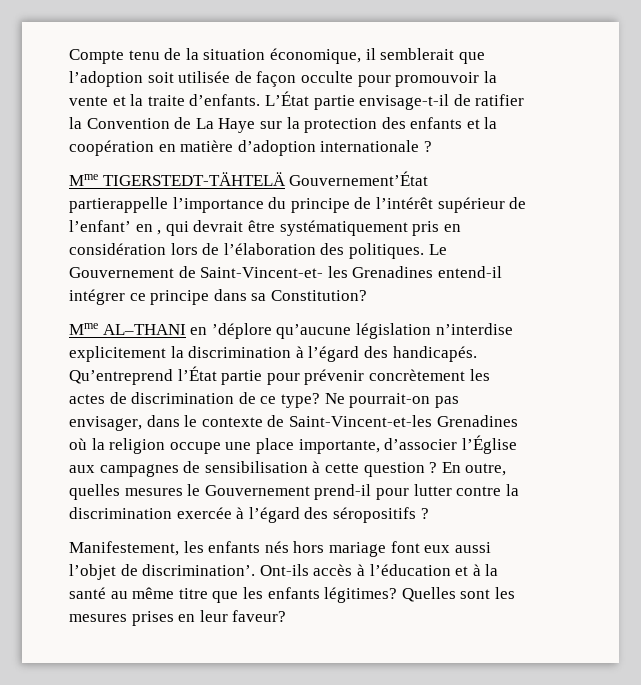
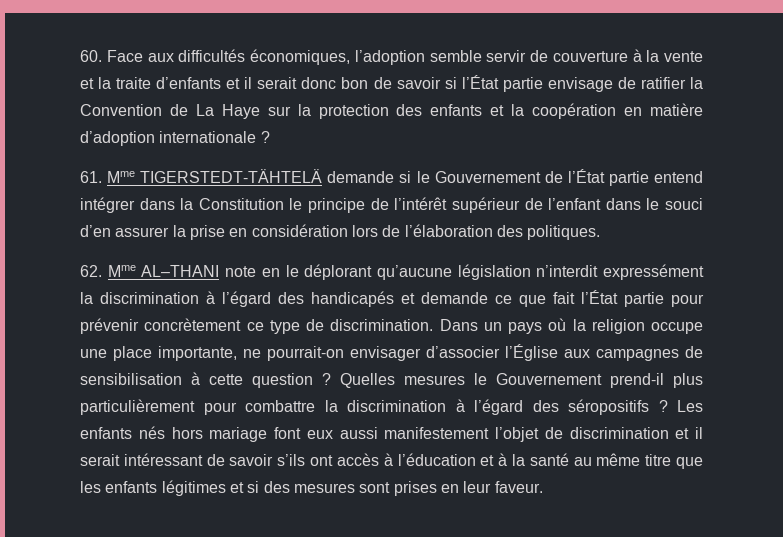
- Compte tenu de la situation économique, il semblerait que l’adoption soit utilisée de façon occulte pour promouvoir la vente et la traite d’enfants. L’État partie envisage-t-il de ratifier la Convention de La Haye sur la protection des enfants et la coopération en matière d’adoption internationale ?
+ 60. Face aux difficultés économiques, l’adoption semble servir de couverture à la vente et la traite d’enfants et il serait donc bon de savoir si l’État partie envisage de ratifier la Convention de La Haye sur la protection des enfants et la coopération en matière d’adoption internationale ?
- Mme TIGERSTEDT-TÄHTELÄ Gouvernement’État partierappelle l’importance du principe de l’intérêt supérieur de l’enfant’ en , qui devrait être systématiquement pris en considération lors de l’élaboration des politiques. Le Gouvernement de Saint-Vincent-et- les Grenadines entend-il intégrer ce principe dans sa Constitution?
- Mme AL–THANI en ’déplore qu’aucune législation n’interdise explicitement la discrimination à l’égard des handicapés. Qu’entreprend l’État partie pour prévenir concrètement les actes de discrimination de ce type? Ne pourrait-on pas envisager, dans le contexte de Saint-Vincent-et-les Grenadines où la religion occupe une place importante, d’associer l’Église aux campagnes de sensibilisation à cette question ?
+ 61. Mme TIGERSTEDT-TÄHTELÄ demande si le Gouvernement de l’État partie entend intégrer dans la Constitution le principe de l’intérêt supérieur de l’enfant dans le souci d’en assurer la prise en considération lors de l’élaboration des politiques.
+ 62. Mme AL–THANI note en le déplorant qu’aucune législation n’interdit expressément la discrimination à l’égard des handicapés et demande ce que fait l’État partie pour prévenir concrètement ce type de discrimination. Dans un pays où la religion occupe une place importante, ne pourrait-on envisager d’associer l’Église aux campagnes de sensibilisation à cette question ?
- En outre, quelles mesures le Gouvernement prend-il pour lutter contre la discrimination exercée à l’égard des séropositifs ?
- Manifestement, les enfants nés hors mariage font eux aussi l’objet de discrimination’. Ont-ils accès à l’éducation et à la santé au même titre que les enfants légitimes? Quelles sont les mesures prises en leur faveur?
+ Quelles mesures le Gouvernement prend-il plus particulièrement pour combattre la discrimination à l’égard des séropositifs ? Les enfants nés hors mariage font eux aussi manifestement l’objet de discrimination et il serait intéressant de savoir s’ils ont accès à l’éducation et à la santé au même titre que les enfants légitimes et si des mesures sont prises en leur faveur.

